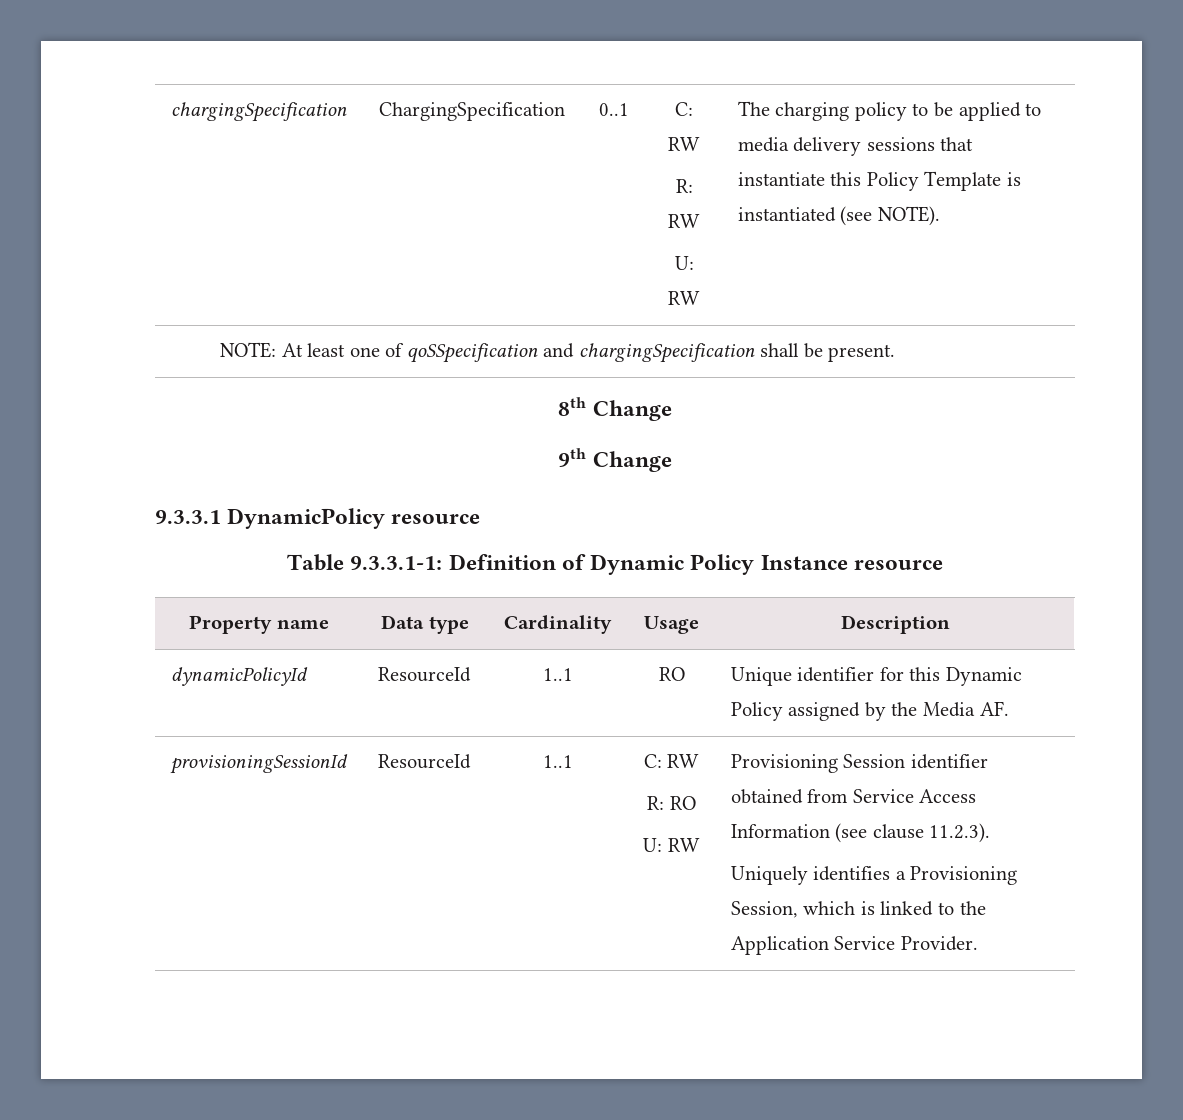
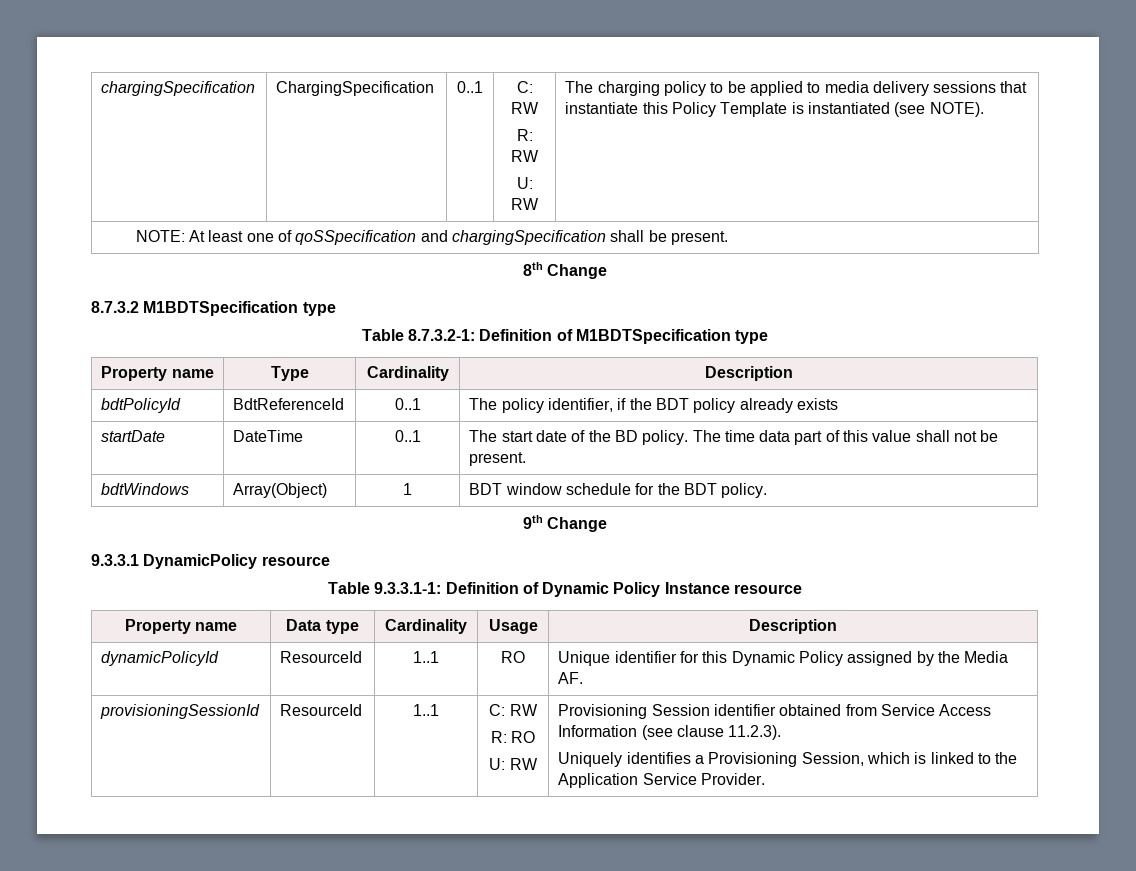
+ 8.7.3.2 M1BDTSpecification type
+ Table 8.7.3.2-1: Definition of M1BDTSpecification type
+ Property name | Type | Cardinality | Description
+ bdtPolicyId | BdtReferenceId | 0..1 | The policy identifier, if the BDT policy already exists
+ startDate | DateTime | 0..1 | The start date of the BD policy. The time data part of this value shall not be present.
+ bdtWindows | Array(Object) | 1 | BDT window schedule for the BDT policy.

